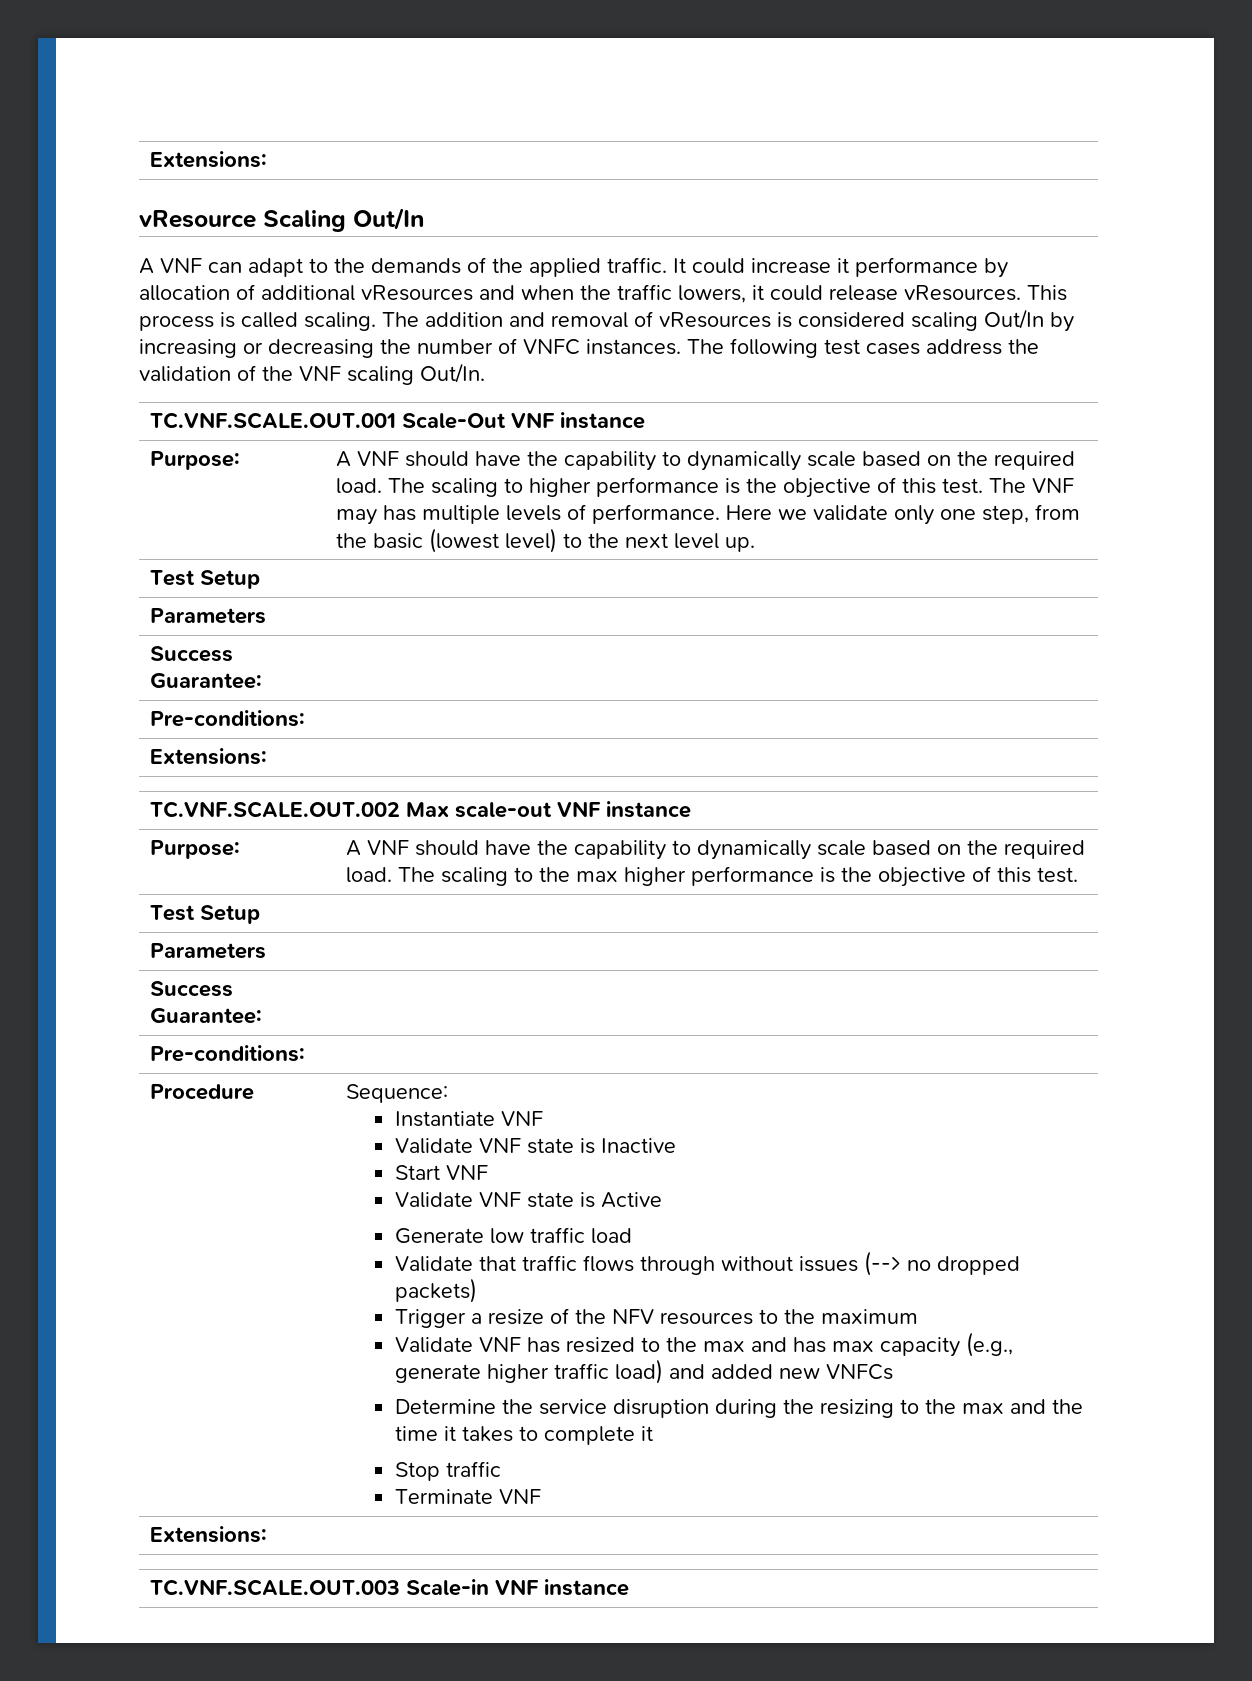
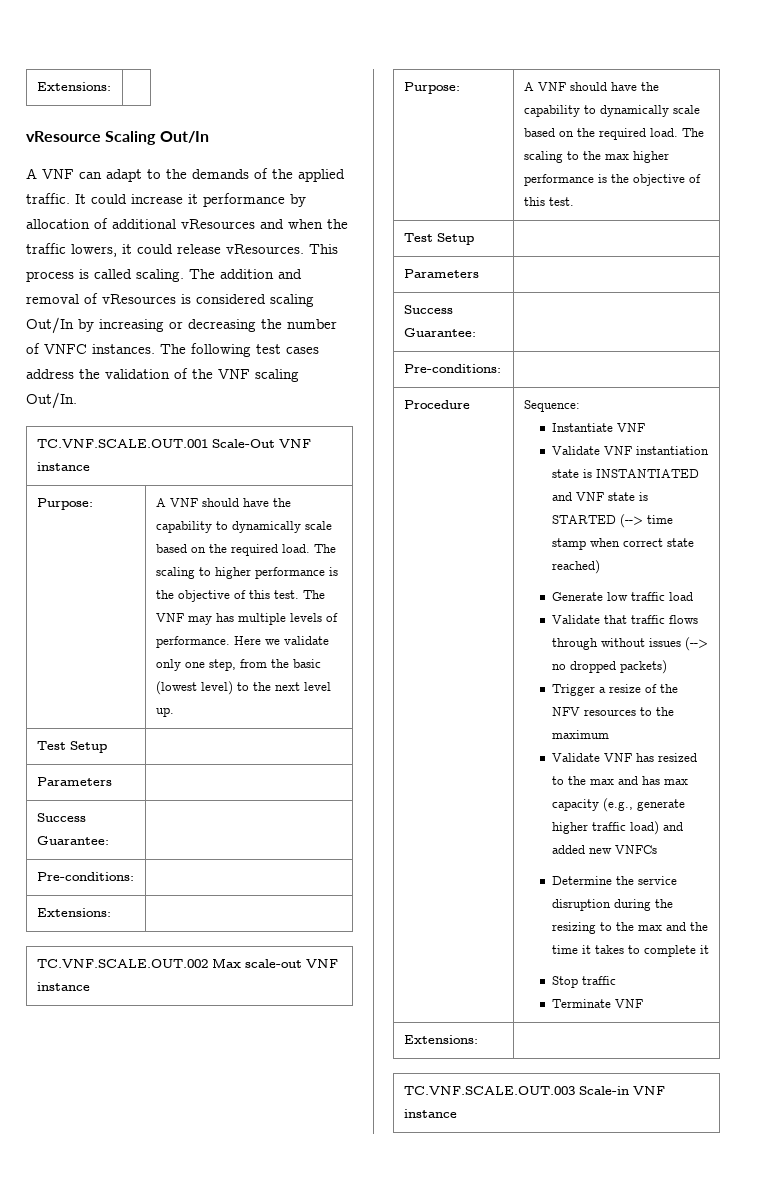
- Validate VNF state is Inactive
- Start VNF
- Validate VNF state is Active
+ Validate VNF instantiation state is INSTANTIATED and VNF state is STARTED (--> time stamp when correct state reached)

